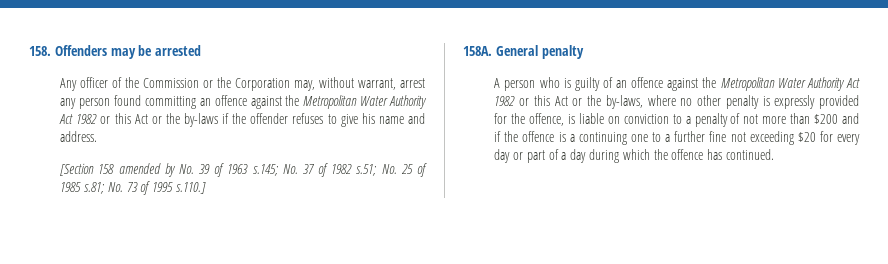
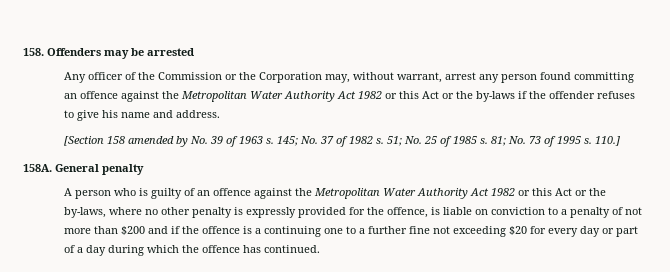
- [Section 158 amended by No. 39 of 1963 s.145; No. 37 of 1982 s.51; No. 25 of 1985 s.81; No. 73 of 1995 s.110.]
+ [Section 158 amended by No. 39 of 1963 s. 145; No. 37 of 1982 s. 51; No. 25 of 1985 s. 81; No. 73 of 1995 s. 110.]

